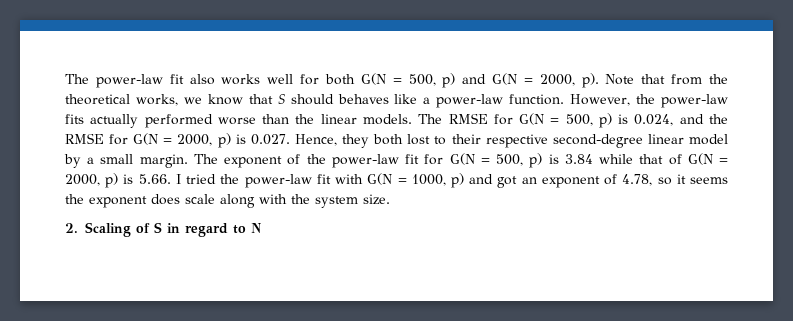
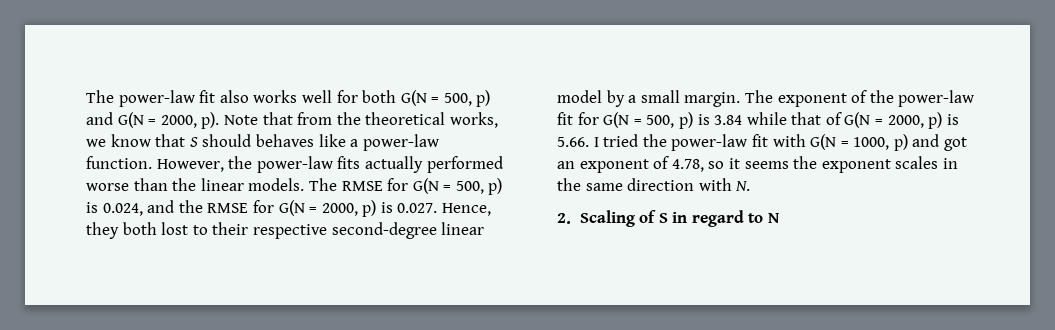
- The exponent of the power-law fit for G(N = 500, p) is 3.84 while that of G(N = 2000, p) is 5.66. I tried the power-law fit with G(N = 1000, p) and got an exponent of 4.78, so it seems the exponent does scale along with the system size.
+ The exponent of the power-law fit for G(N = 500, p) is 3.84 while that of G(N = 2000, p) is 5.66. I tried the power-law fit with G(N = 1000, p) and got an exponent of 4.78, so it seems the exponent scales in the same direction with N.

